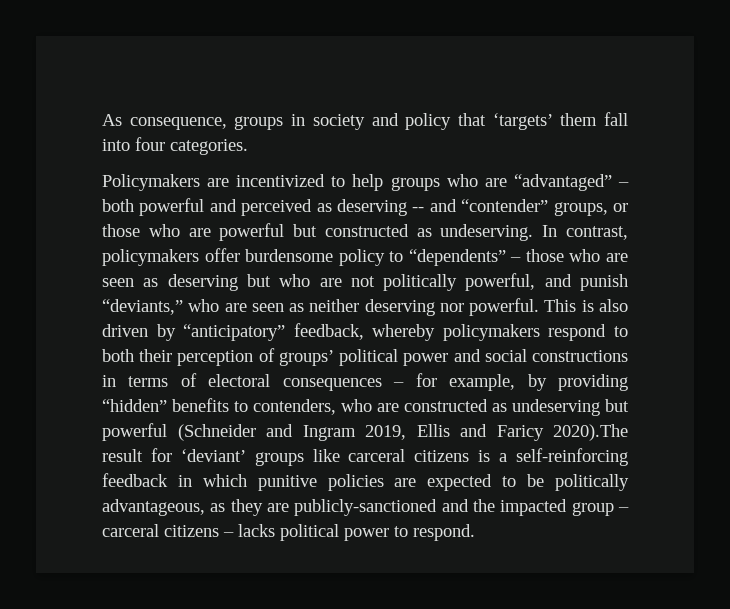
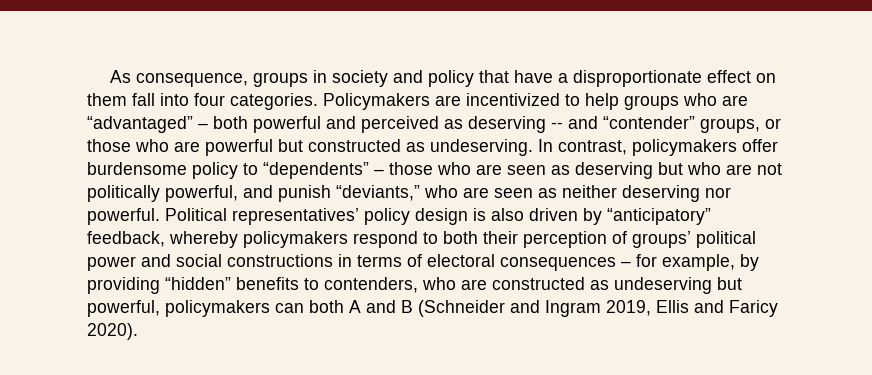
- As consequence, groups in society and policy that ‘targets’ them fall into four categories.
- Policymakers are incentivized to help groups who are “advantaged” – both powerful and perceived as deserving -- and “contender” groups, or those who are powerful but constructed as undeserving.
+ As consequence, groups in society and policy that have a disproportionate effect on them fall into four categories. Policymakers are incentivized to help groups who are “advantaged” – both powerful and perceived as deserving -- and “contender” groups, or those who are powerful but constructed as undeserving.
- This is also driven by “anticipatory” feedback, whereby policymakers respond to both their perception of groups’ political power and social constructions in terms of electoral consequences – for example, by providing “hidden” benefits to contenders, who are constructed as undeserving but powerful (Schneider and Ingram 2019, Ellis and Faricy 2020).The result for ‘deviant’ groups like carceral citizens is a self-reinforcing feedback in which punitive policies are expected to be politically advantageous, as they are publicly-sanctioned and the impacted group – carceral citizens – lacks political power to respond.
+ Political representatives’ policy design is also driven by “anticipatory” feedback, whereby policymakers respond to both their perception of groups’ political power and social constructions in terms of electoral consequences – for example, by providing “hidden” benefits to contenders, who are constructed as undeserving but powerful, policymakers can both A and B (Schneider and Ingram 2019, Ellis and Faricy 2020).

